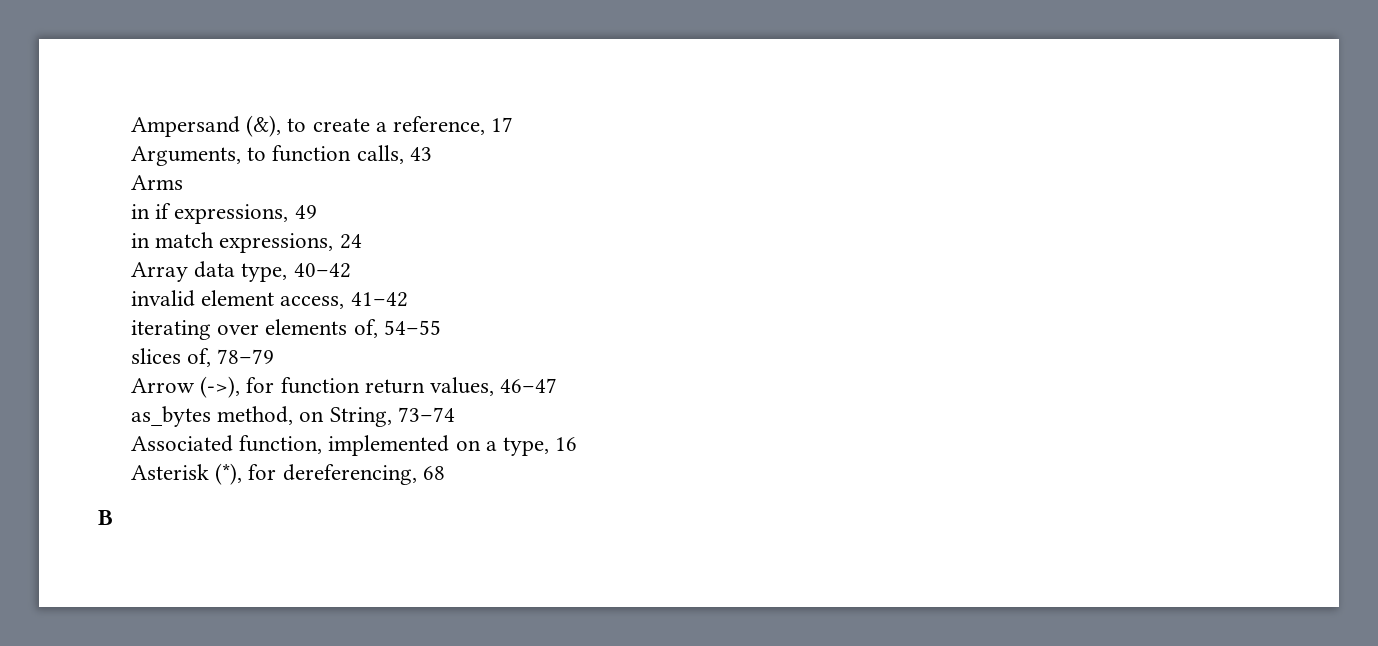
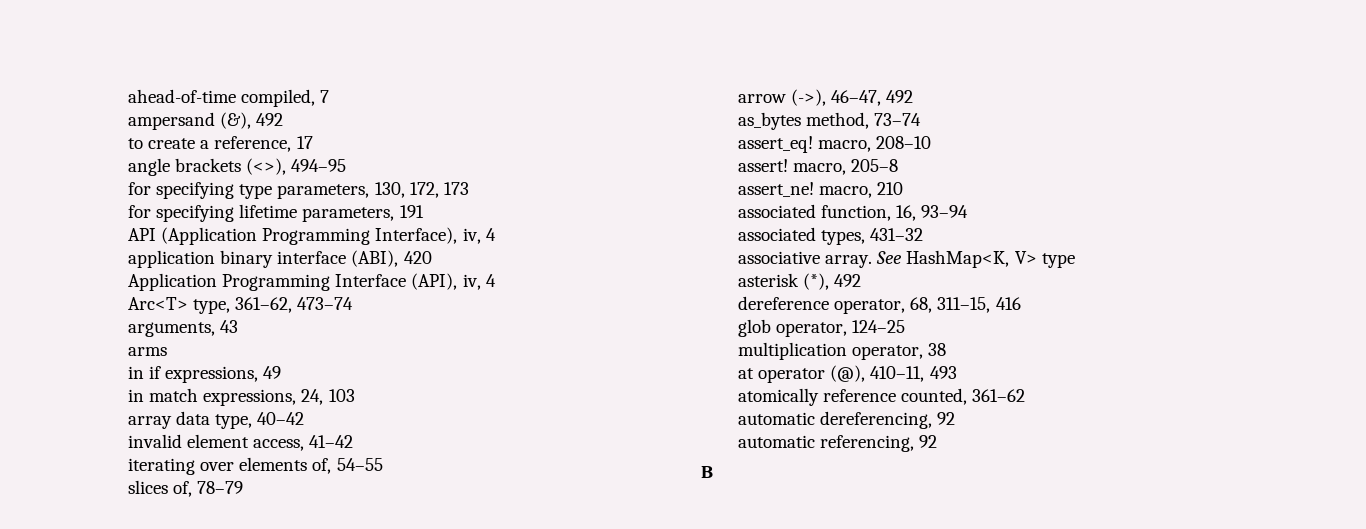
- Ampersand (&), to create a reference, 17
+ ahead-of-time compiled, 7
+ ampersand (&), 492
+ to create a reference, 17
- Arguments, to function calls, 43
+ angle brackets (<>), 494–95
+ for specifying type parameters, 130, 172, 173
+ for specifying lifetime parameters, 191
+ API (Application Programming Interface), iv, 4
+ application binary interface (ABI), 420
+ Application Programming Interface (API), iv, 4
+ Arc<T> type, 361–62, 473–74
+ arguments, 43
- Arms
+ arms
- in match expressions, 24
- Array data type, 40–42
+ in match expressions, 24, 103
+ array data type, 40–42
- Arrow (->), for function return values, 46–47
+ arrow (->), 46–47, 492
- as_bytes method, on String, 73–74
+ as_bytes method, 73–74
- Associated function, implemented on a type, 16
- Asterisk (*), for dereferencing, 68
+ assert_eq! macro, 208–10
+ assert! macro, 205–8
+ assert_ne! macro, 210
+ associated function, 16, 93–94
+ associated types, 431–32
+ associative array. See HashMap<K, V> type
+ asterisk (*), 492
+ dereference operator, 68, 311–15, 416
+ glob operator, 124–25
+ multiplication operator, 38
+ at operator (@), 410–11, 493
+ atomically reference counted, 361–62
+ automatic dereferencing, 92
+ automatic referencing, 92

